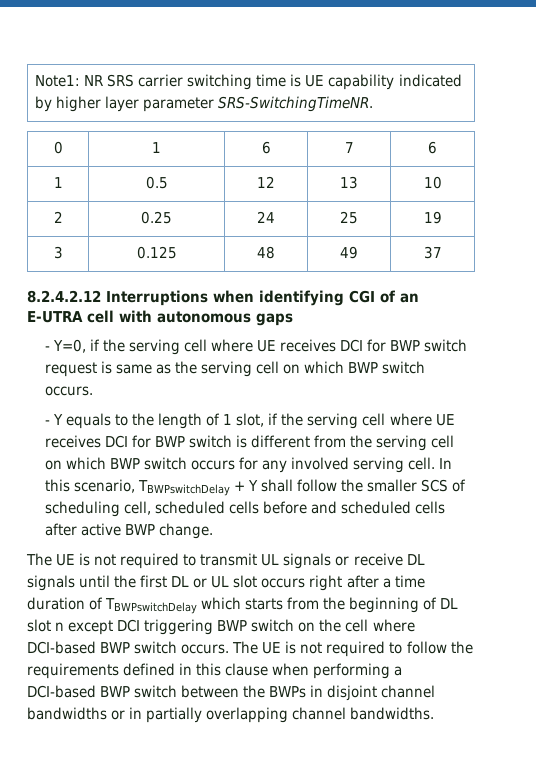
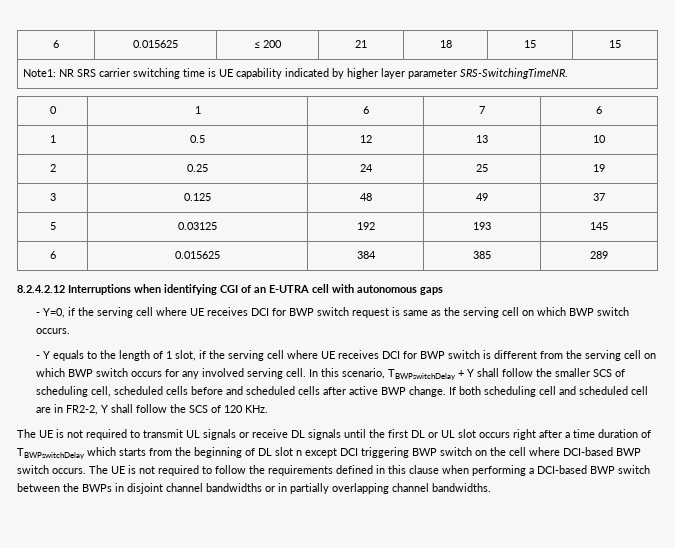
+ 6 | 0.015625 | ≤ 200 | 21 | 18 | 15 | 15
+ 5 | 0.03125 | 192 | 193 | 145
+ 6 | 0.015625 | 384 | 385 | 289
+ If both scheduling cell and scheduled cell are in FR2-2, Y shall follow the SCS of 120 KHz.

